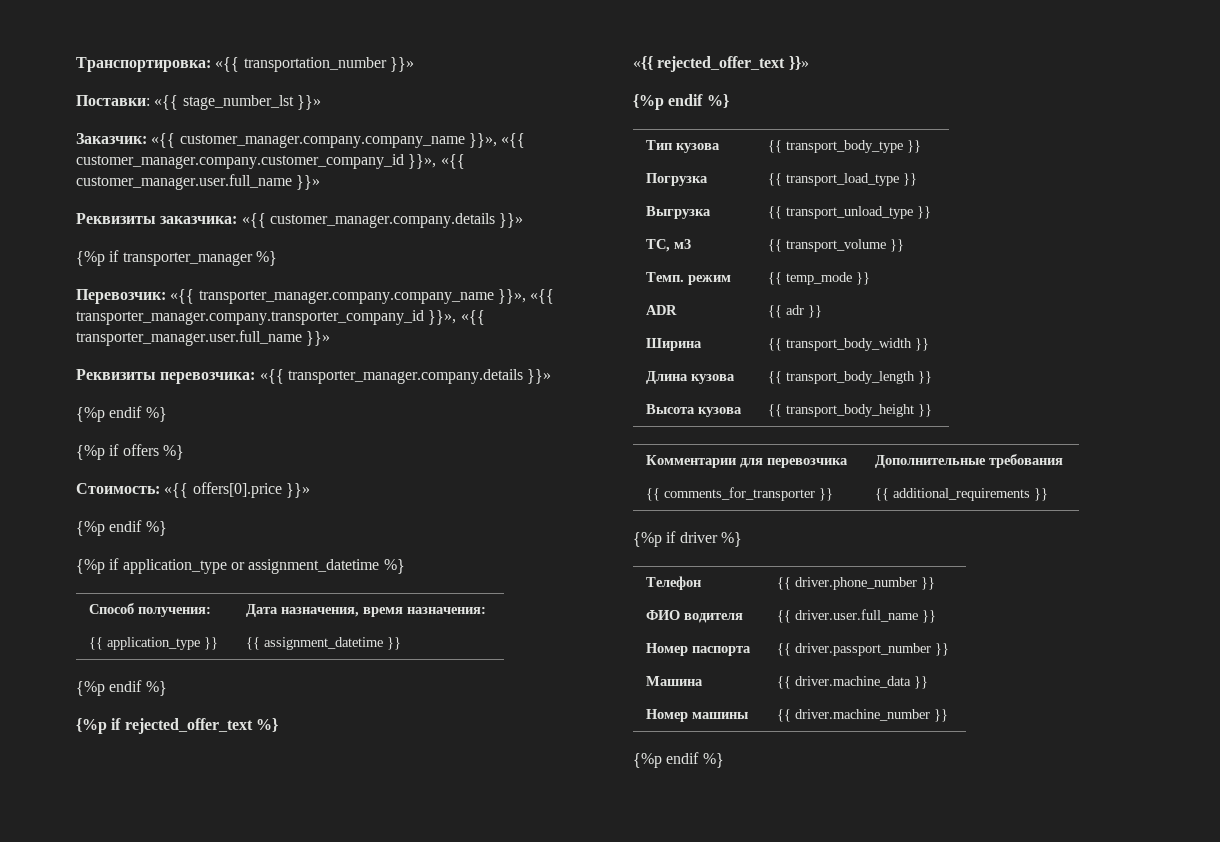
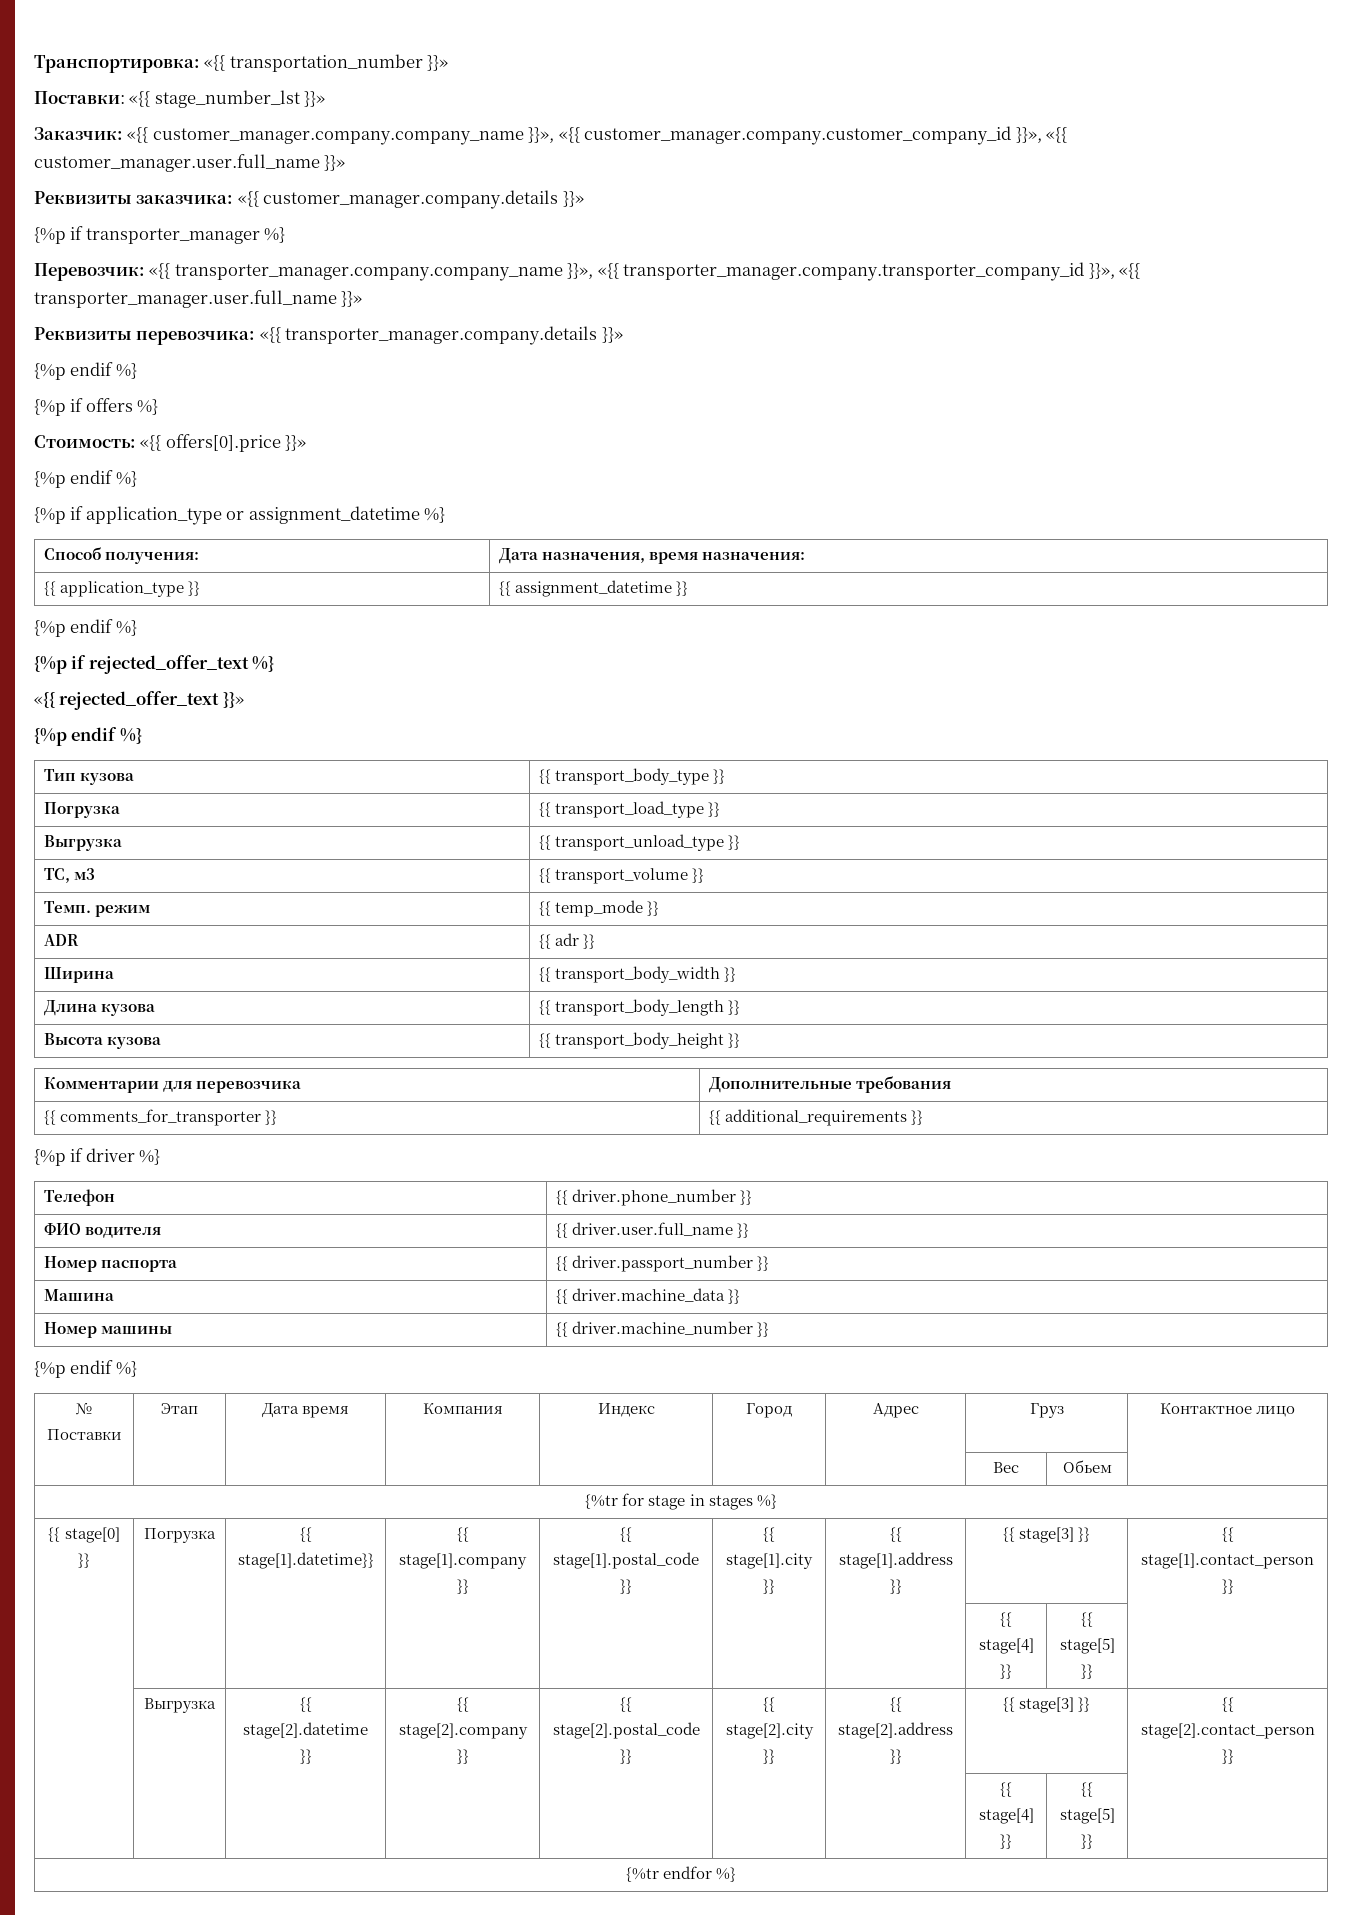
+ № Поставки | Этап | Дата время | Компания | Индекс | Город | Адрес | Груз | Контактное лицо
+ | | | | | | | Вес | Обьем |
+ {%tr for stage in stages %}
+ {{ stage[0] }} | Погрузка | {{ stage[1].datetime}} | {{ stage[1].company }} | {{ stage[1].postal_code }} | {{ stage[1].city }} | {{ stage[1].address }} | {{ stage[3] }} | {{ stage[1].contact_person }}
+ | | | | | | | {{ stage[4] }} | {{ stage[5] }} |
+ | Выгрузка | {{ stage[2].datetime }} | {{ stage[2].company }} | {{ stage[2].postal_code }} | {{ stage[2].city }} | {{ stage[2].address }} | {{ stage[3] }} | {{ stage[2].contact_person }}
+ | | | | | | | {{ stage[4] }} | {{ stage[5] }} |
+ {%tr endfor %}

